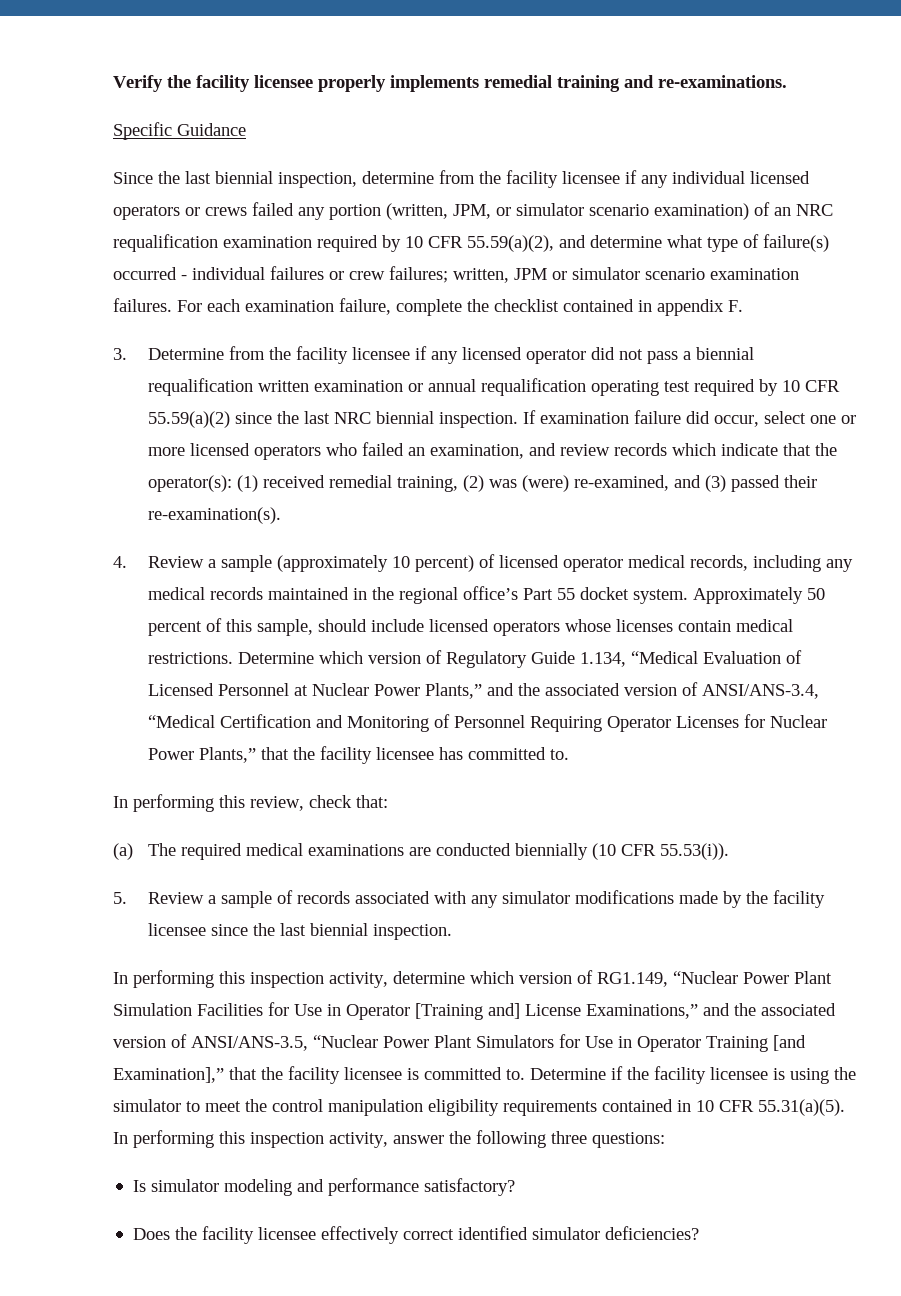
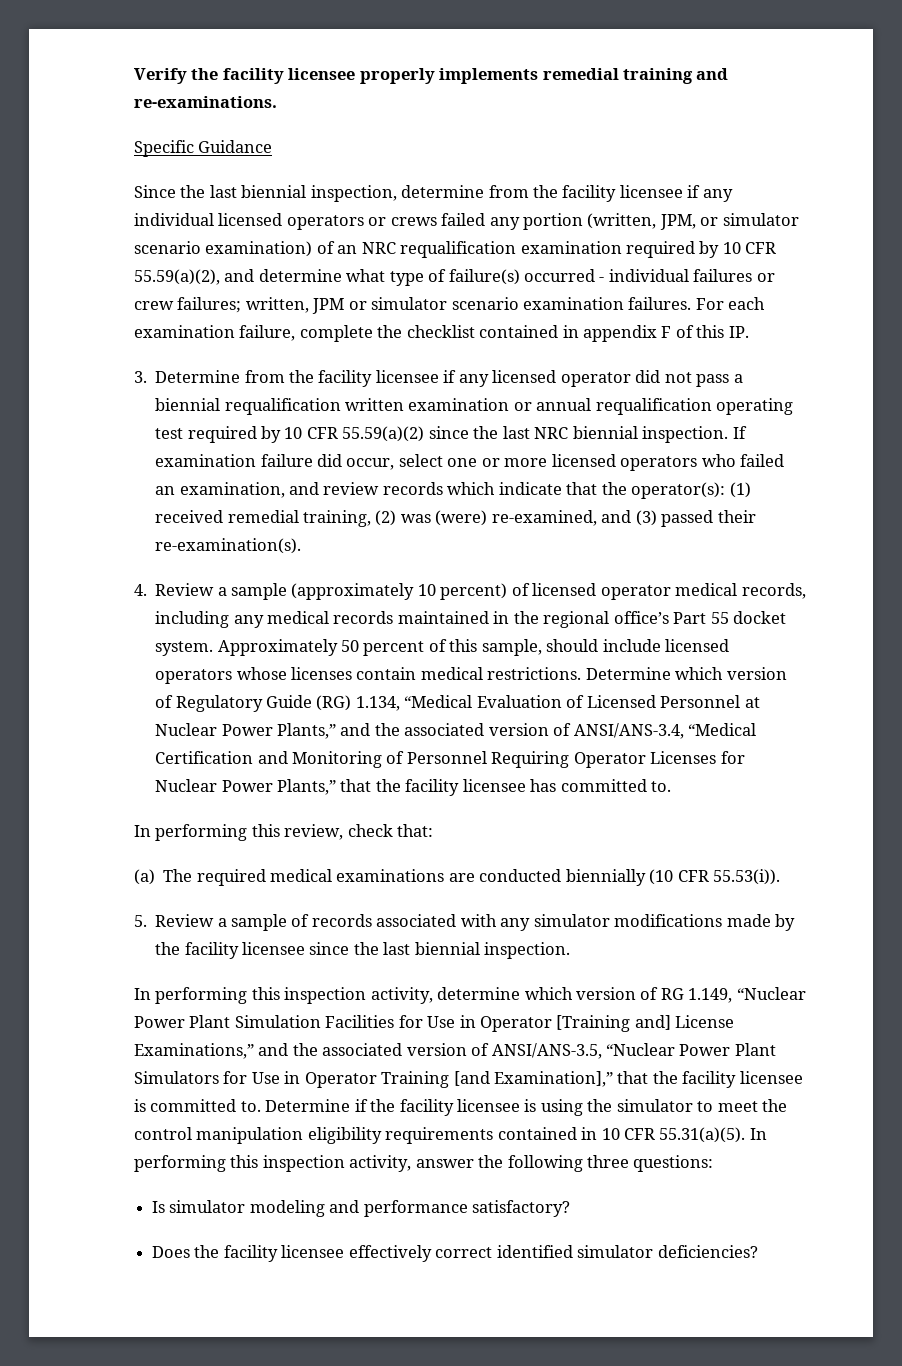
- For each examination failure, complete the checklist contained in appendix F.
+ For each examination failure, complete the checklist contained in appendix F of this IP.
- Determine which version of Regulatory Guide 1.134, “Medical Evaluation of Licensed Personnel at Nuclear Power Plants,” and the associated version of ANSI/ANS-3.4, “Medical Certification and Monitoring of Personnel Requiring Operator Licenses for Nuclear Power Plants,” that the facility licensee has committed to.
+ Determine which version of Regulatory Guide (RG) 1.134, “Medical Evaluation of Licensed Personnel at Nuclear Power Plants,” and the associated version of ANSI/ANS-3.4, “Medical Certification and Monitoring of Personnel Requiring Operator Licenses for Nuclear Power Plants,” that the facility licensee has committed to.
- In performing this inspection activity, determine which version of RG1.149, “Nuclear Power Plant Simulation Facilities for Use in Operator [Training and] License Examinations,” and the associated version of ANSI/ANS-3.5, “Nuclear Power Plant Simulators for Use in Operator Training [and Examination],” that the facility licensee is committed to.
+ In performing this inspection activity, determine which version of RG 1.149, “Nuclear Power Plant Simulation Facilities for Use in Operator [Training and] License Examinations,” and the associated version of ANSI/ANS-3.5, “Nuclear Power Plant Simulators for Use in Operator Training [and Examination],” that the facility licensee is committed to.

